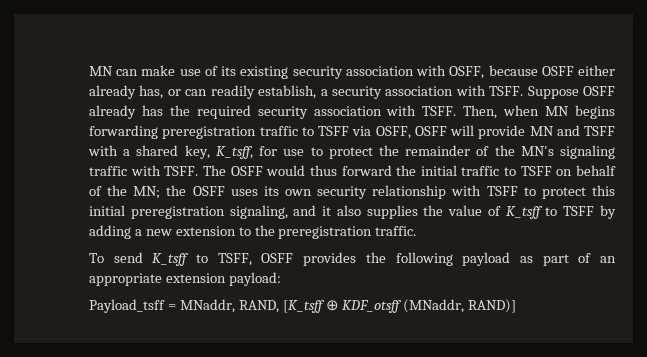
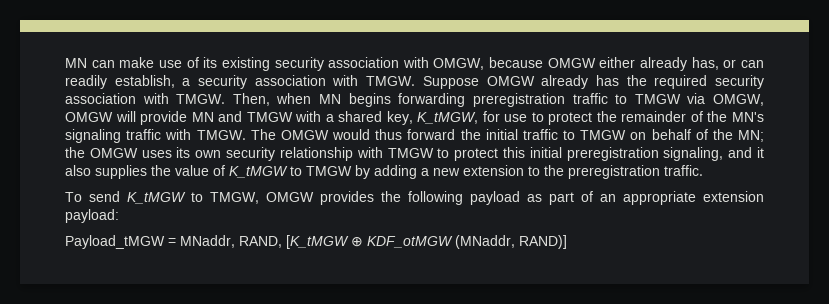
- MN can make use of its existing security association with OSFF, because OSFF either already has, or can readily establish, a security association with TSFF. Suppose OSFF already has the required security association with TSFF.
+ MN can make use of its existing security association with OMGW, because OMGW either already has, or can readily establish, a security association with TMGW. Suppose OMGW already has the required security association with TMGW.
- Then, when MN begins forwarding preregistration traffic to TSFF via OSFF, OSFF will provide MN and TSFF with a shared key, K_tsff, for use to protect the remainder of the MN's signaling traffic with TSFF. The OSFF would thus forward the initial traffic to TSFF on behalf of the MN;
+ Then, when MN begins forwarding preregistration traffic to TMGW via OMGW, OMGW will provide MN and TMGW with a shared key, K_tMGW, for use to protect the remainder of the MN's signaling traffic with TMGW. The OMGW would thus forward the initial traffic to TMGW on behalf of the MN;
- the OSFF uses its own security relationship with TSFF to protect this initial preregistration signaling, and it also supplies the value of K_tsff to TSFF by adding a new extension to the preregistration traffic.
+ the OMGW uses its own security relationship with TMGW to protect this initial preregistration signaling, and it also supplies the value of K_tMGW to TMGW by adding a new extension to the preregistration traffic.
- To send K_tsff to TSFF, OSFF provides the following payload as part of an appropriate extension payload:
+ To send K_tMGW to TMGW, OMGW provides the following payload as part of an appropriate extension payload:
- Payload_tsff = MNaddr, RAND, [K_tsff ⊕ KDF_otsff (MNaddr, RAND)]
+ Payload_tMGW = MNaddr, RAND, [K_tMGW ⊕ KDF_otMGW (MNaddr, RAND)]

